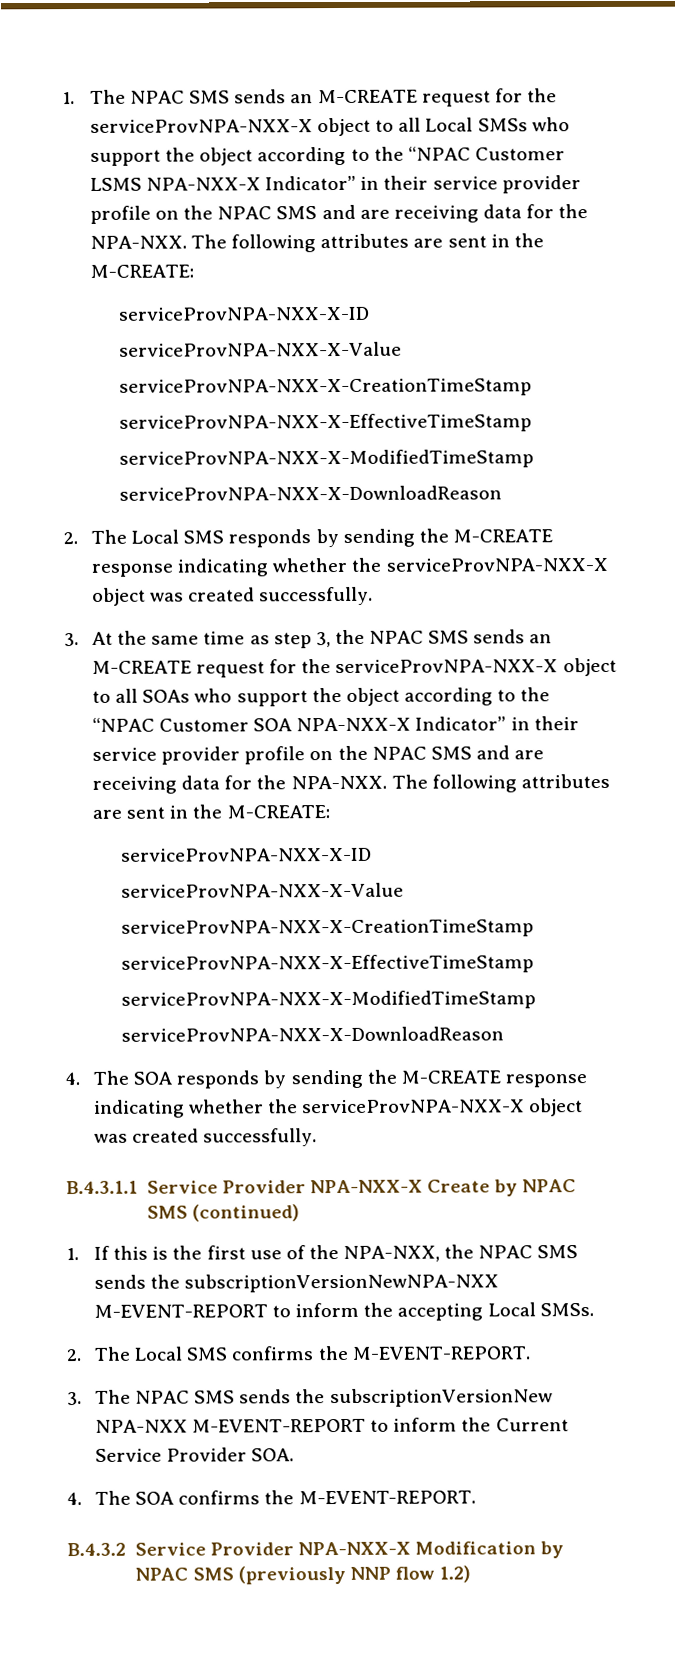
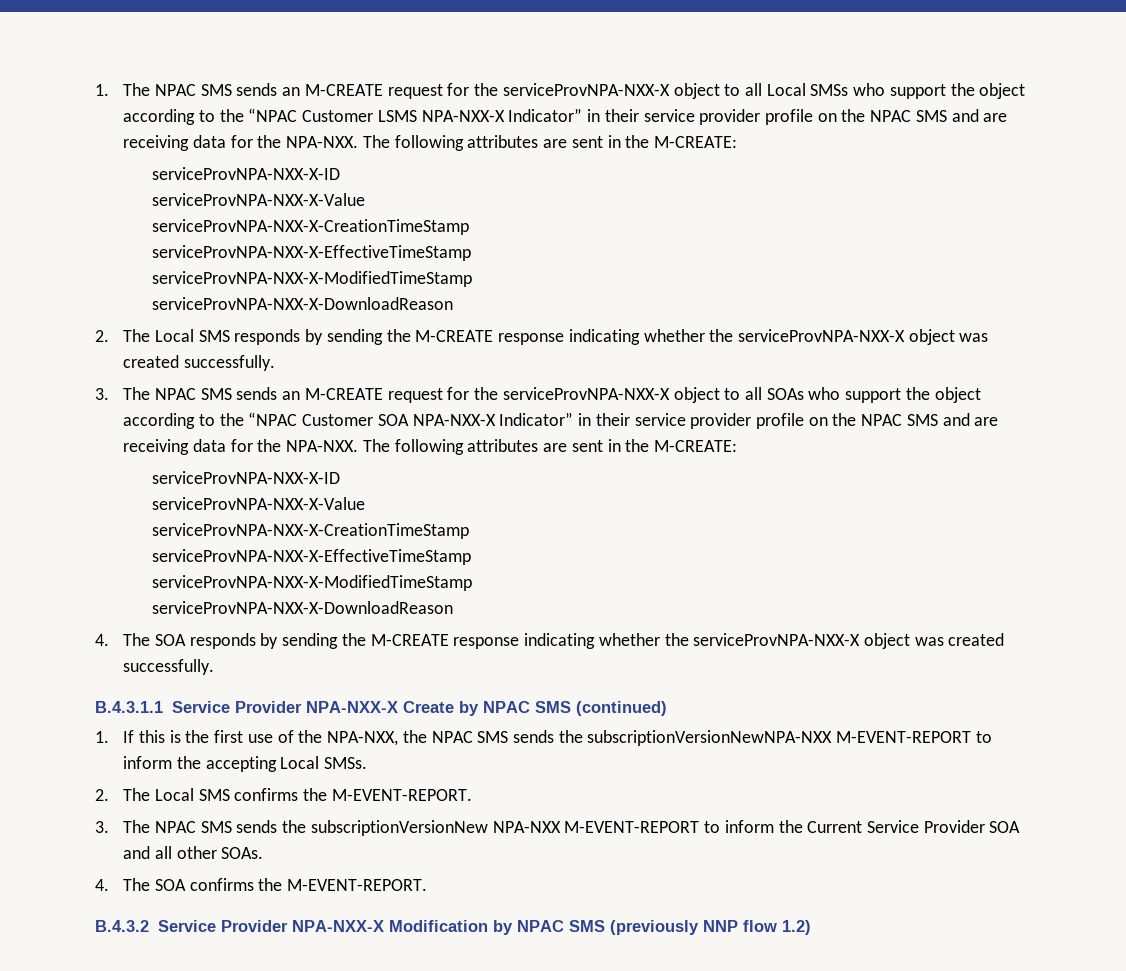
- 3. At the same time as step 3, the NPAC SMS sends an M-CREATE request for the serviceProvNPA-NXX-X object to all SOAs who support the object according to the “NPAC Customer SOA NPA-NXX-X Indicator” in their service provider profile on the NPAC SMS and are receiving data for the NPA-NXX.
+ 3. The NPAC SMS sends an M-CREATE request for the serviceProvNPA-NXX-X object to all SOAs who support the object according to the “NPAC Customer SOA NPA-NXX-X Indicator” in their service provider profile on the NPAC SMS and are receiving data for the NPA-NXX.
- 3. The NPAC SMS sends the subscriptionVersionNew NPA-NXX M-EVENT-REPORT to inform the Current Service Provider SOA.
+ 3. The NPAC SMS sends the subscriptionVersionNew NPA-NXX M-EVENT-REPORT to inform the Current Service Provider SOA and all other SOAs.

